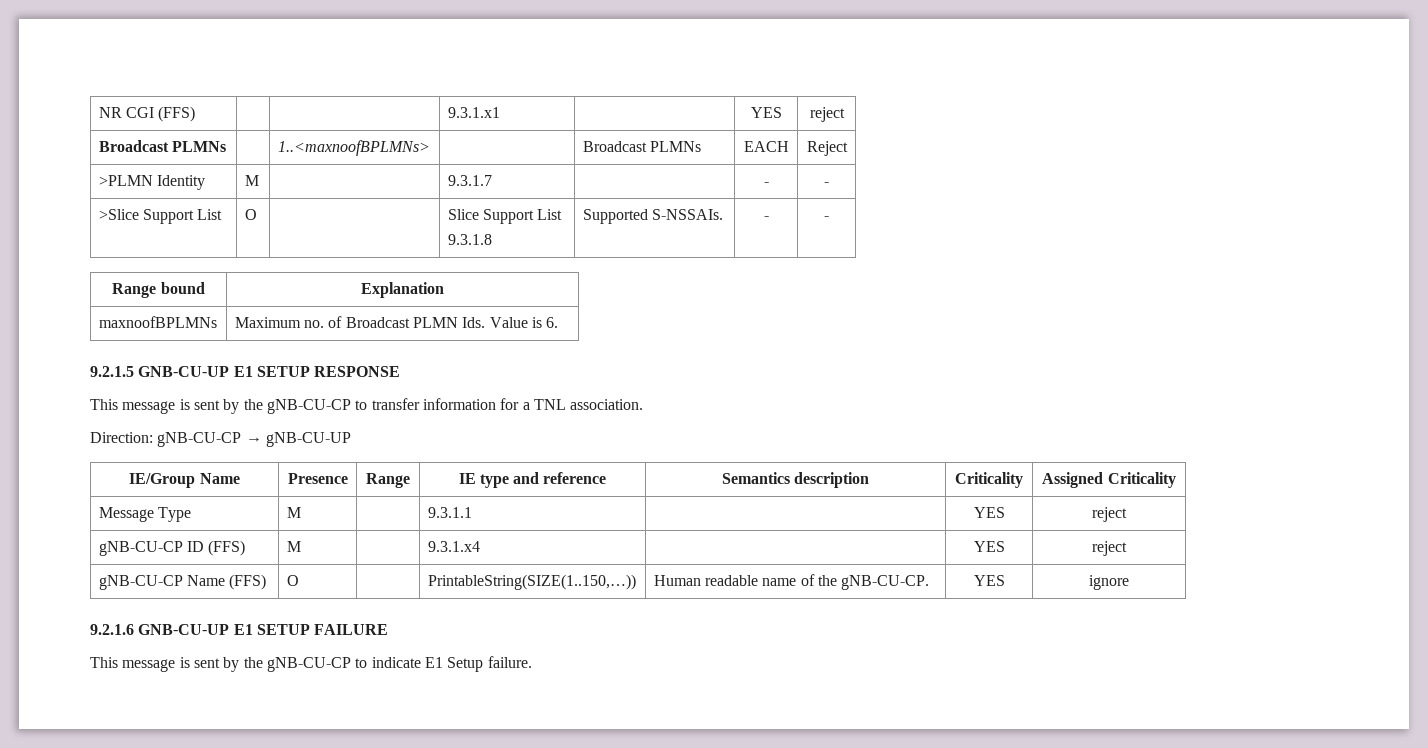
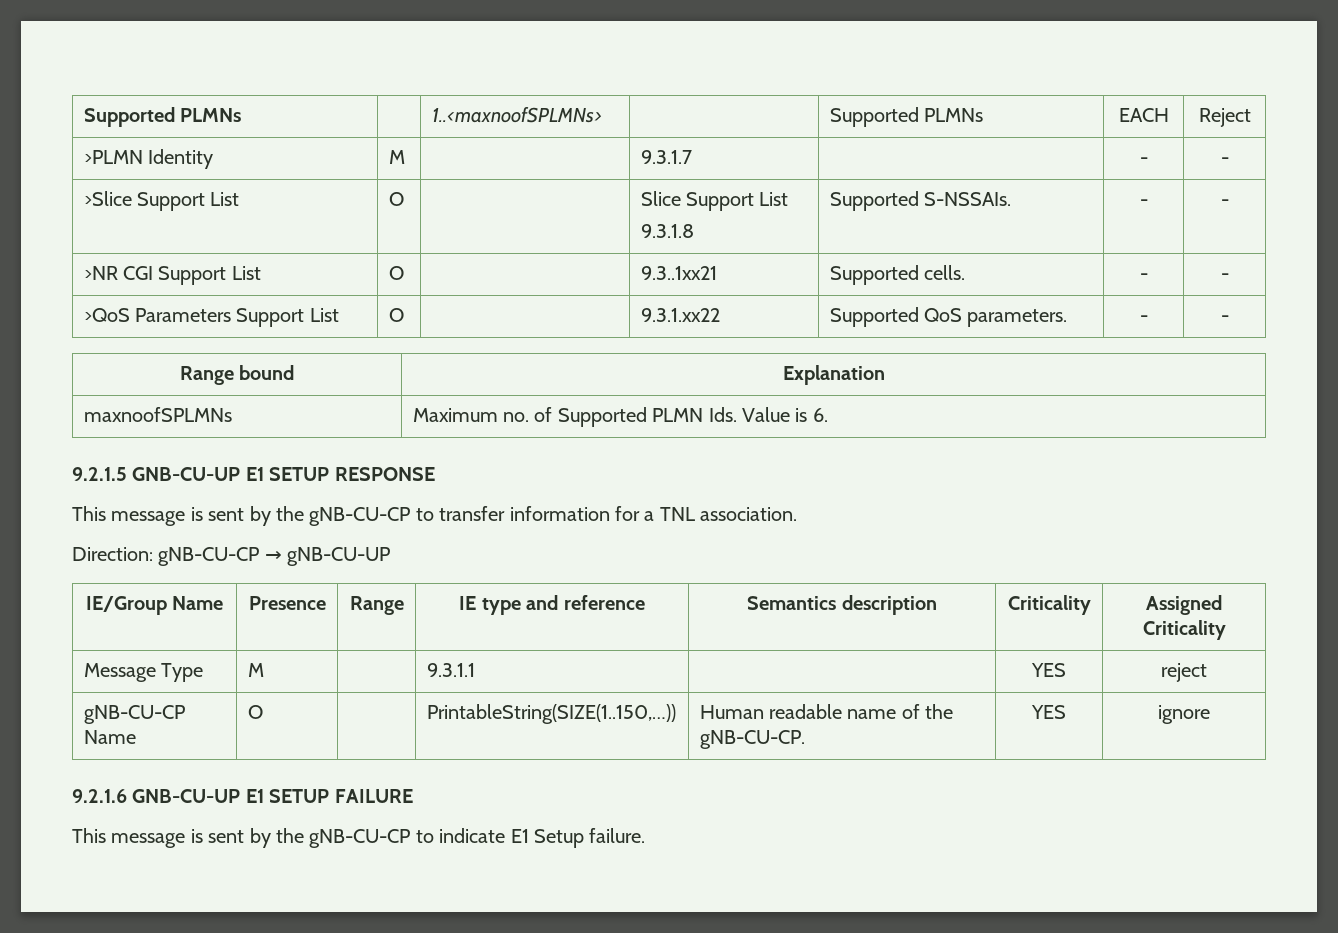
- NR CGI (FFS) | | | 9.3.1.x1 | | YES | reject
- Broadcast PLMNs | | 1..<maxnoofBPLMNs> | | Broadcast PLMNs | EACH | Reject
+ Supported PLMNs | | 1..<maxnoofSPLMNs> | | Supported PLMNs | EACH | Reject
+ >NR CGI Support List | O | | 9.3..1xx21 | Supported cells. | - | -
+ >QoS Parameters Support List | O | | 9.3.1.xx22 | Supported QoS parameters. | - | -
- maxnoofBPLMNs | Maximum no. of Broadcast PLMN Ids. Value is 6.
+ maxnoofSPLMNs | Maximum no. of Supported PLMN Ids. Value is 6.
- gNB-CU-CP ID (FFS) | M | | 9.3.1.x4 | | YES | reject
- gNB-CU-CP Name (FFS) | O | | PrintableString(SIZE(1..150,…)) | Human readable name of the gNB-CU-CP. | YES | ignore
+ gNB-CU-CP Name | O | | PrintableString(SIZE(1..150,…)) | Human readable name of the gNB-CU-CP. | YES | ignore

